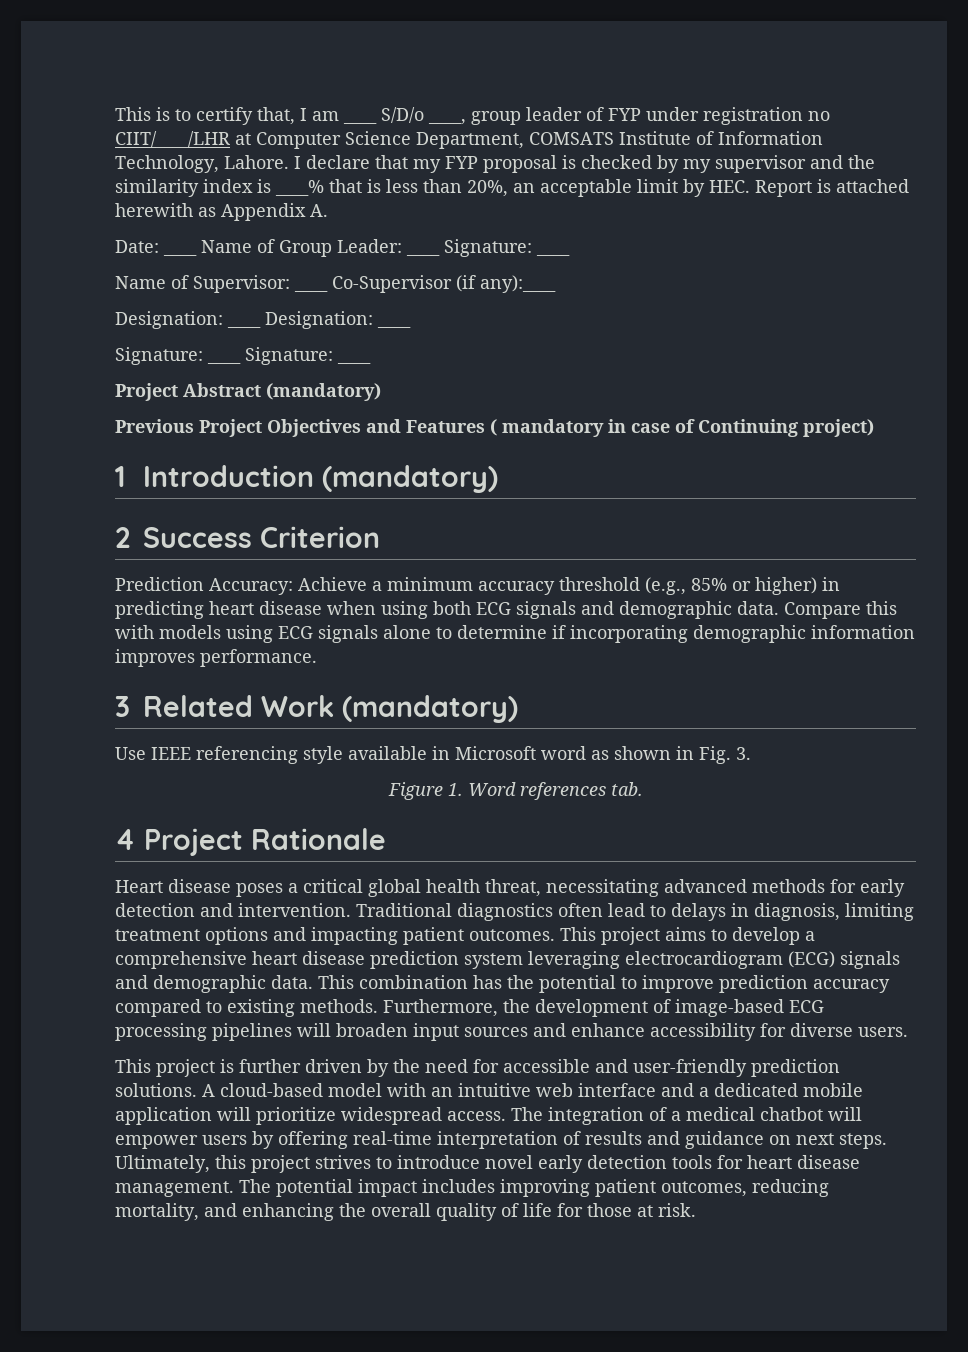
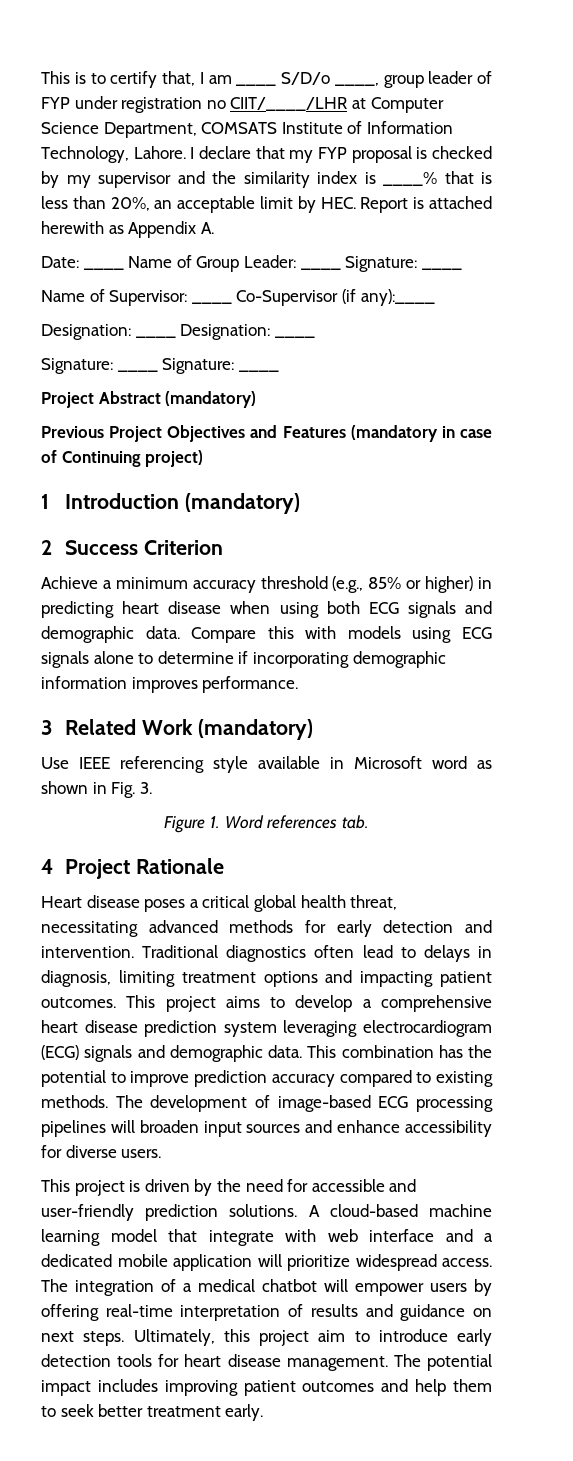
- Previous Project Objectives and Features ( mandatory in case of Continuing project)
+ Previous Project Objectives and Features (mandatory in case of Continuing project)
- Prediction Accuracy: Achieve a minimum accuracy threshold (e.g., 85% or higher) in predicting heart disease when using both ECG signals and demographic data.
+ Achieve a minimum accuracy threshold (e.g., 85% or higher) in predicting heart disease when using both ECG signals and demographic data.
- Furthermore, the development of image-based ECG processing pipelines will broaden input sources and enhance accessibility for diverse users.
+ The development of image-based ECG processing pipelines will broaden input sources and enhance accessibility for diverse users.
- This project is further driven by the need for accessible and user-friendly prediction solutions.
+ This project is driven by the need for accessible and user-friendly prediction solutions.
- A cloud-based model with an intuitive web interface and a dedicated mobile application will prioritize widespread access.
+ A cloud-based machine learning model that integrate with web interface and a dedicated mobile application will prioritize widespread access.
- Ultimately, this project strives to introduce novel early detection tools for heart disease management.
+ Ultimately, this project aim to introduce early detection tools for heart disease management.
- The potential impact includes improving patient outcomes, reducing mortality, and enhancing the overall quality of life for those at risk.
+ The potential impact includes improving patient outcomes and help them to seek better treatment early.

